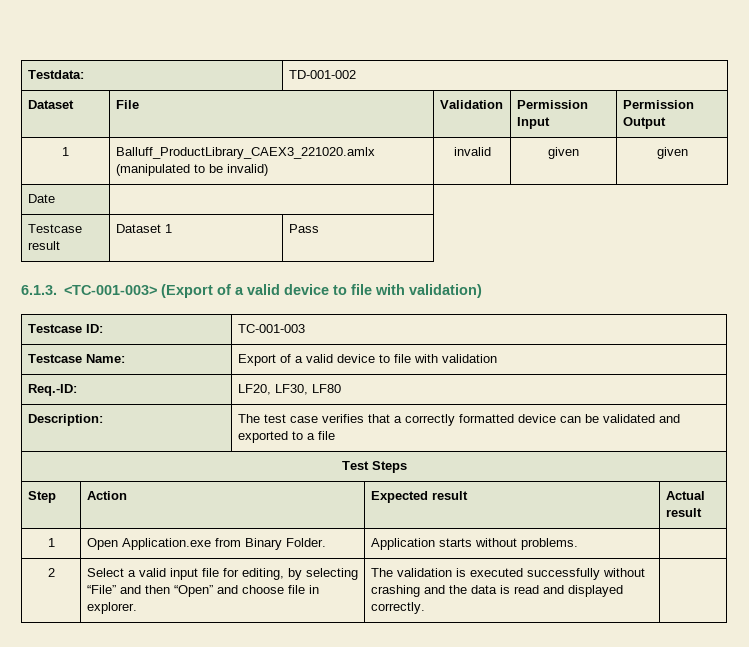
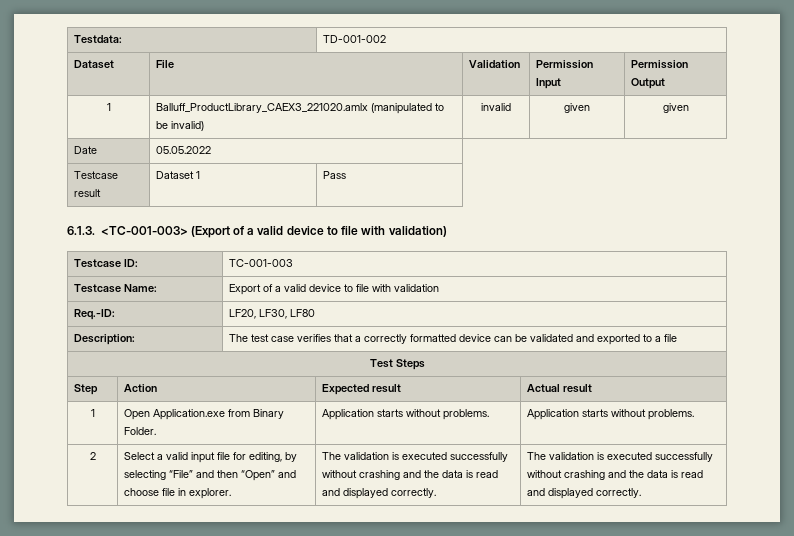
- Date |
+ Date | 05.05.2022
- 1 | Open Application.exe from Binary Folder. | Application starts without problems. |
+ 1 | Open Application.exe from Binary Folder. | Application starts without problems. | Application starts without problems.
- The validation is executed successfully without crashing and the data is read and displayed correctly.
+ The validation is executed successfully without crashing and the data is read and displayed correctly. | The validation is executed successfully without crashing and the data is read and displayed correctly.

